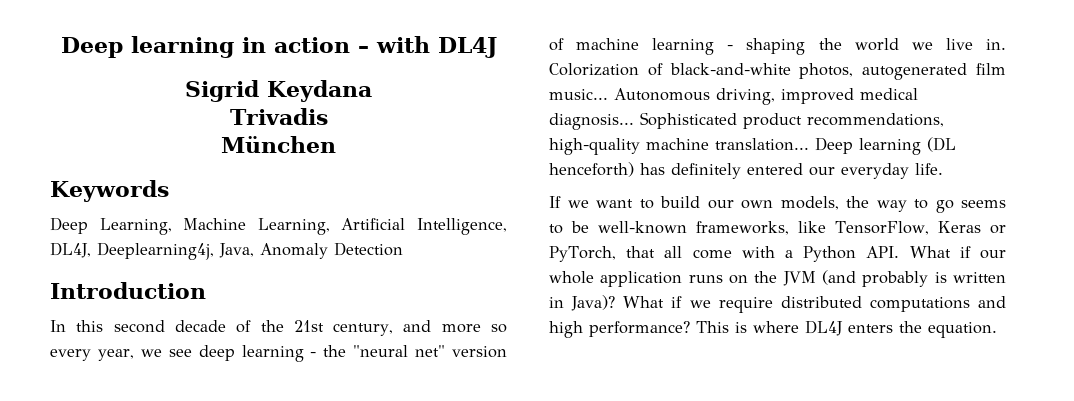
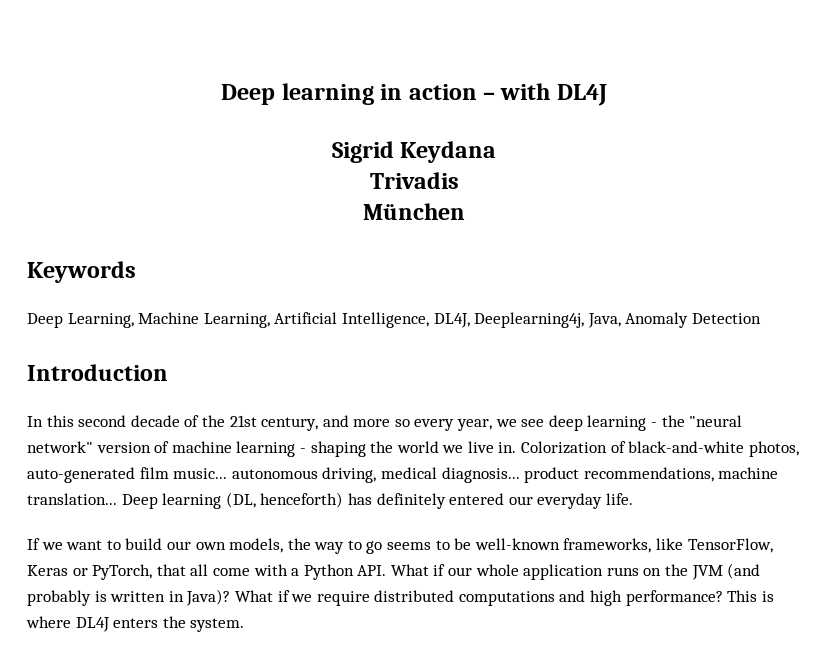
- In this second decade of the 21st century, and more so every year, we see deep learning - the "neural net" version of machine learning - shaping the world we live in.
+ In this second decade of the 21st century, and more so every year, we see deep learning - the "neural network" version of machine learning - shaping the world we live in.
- Colorization of black-and-white photos, autogenerated film music... Autonomous driving, improved medical diagnosis... Sophisticated product recommendations, high-quality machine translation...
+ Colorization of black-and-white photos, auto-generated film music... autonomous driving, medical diagnosis... product recommendations, machine translation...
- Deep learning (DL henceforth) has definitely entered our everyday life.
+ Deep learning (DL, henceforth) has definitely entered our everyday life.
- This is where DL4J enters the equation.
+ This is where DL4J enters the system.

